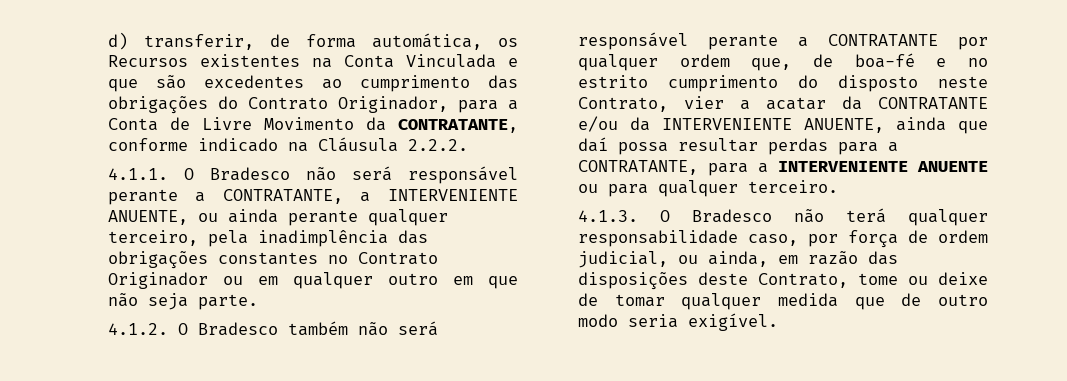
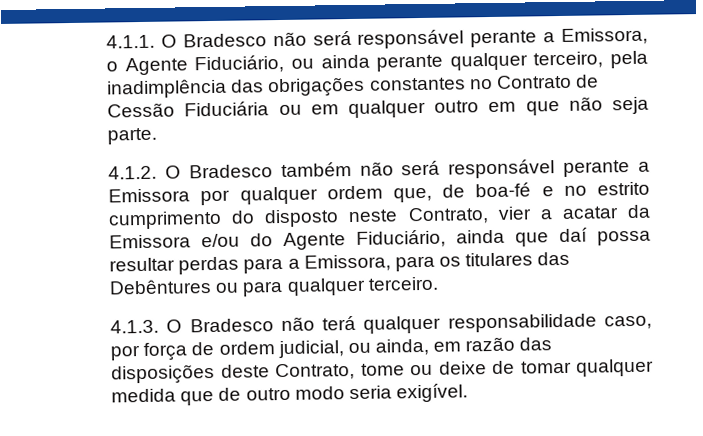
- d) transferir, de forma automática, os Recursos existentes na Conta Vinculada e que são excedentes ao cumprimento das obrigações do Contrato Originador, para a Conta de Livre Movimento da CONTRATANTE, conforme indicado na Cláusula 2.2.2.
- 4.1.1. O Bradesco não será responsável perante a CONTRATANTE, a INTERVENIENTE ANUENTE, ou ainda perante qualquer terceiro, pela inadimplência das obrigações constantes no Contrato Originador ou em qualquer outro em que não seja parte.
+ 4.1.1. O Bradesco não será responsável perante a Emissora, o Agente Fiduciário, ou ainda perante qualquer terceiro, pela inadimplência das obrigações constantes no Contrato de Cessão Fiduciária ou em qualquer outro em que não seja parte.
- 4.1.2. O Bradesco também não será responsável perante a CONTRATANTE por qualquer ordem que, de boa-fé e no estrito cumprimento do disposto neste Contrato, vier a acatar da CONTRATANTE e/ou da INTERVENIENTE ANUENTE, ainda que daí possa resultar perdas para a CONTRATANTE, para a INTERVENIENTE ANUENTE ou para qualquer terceiro.
+ 4.1.2. O Bradesco também não será responsável perante a Emissora por qualquer ordem que, de boa-fé e no estrito cumprimento do disposto neste Contrato, vier a acatar da Emissora e/ou do Agente Fiduciário, ainda que daí possa resultar perdas para a Emissora, para os titulares das Debêntures ou para qualquer terceiro.

